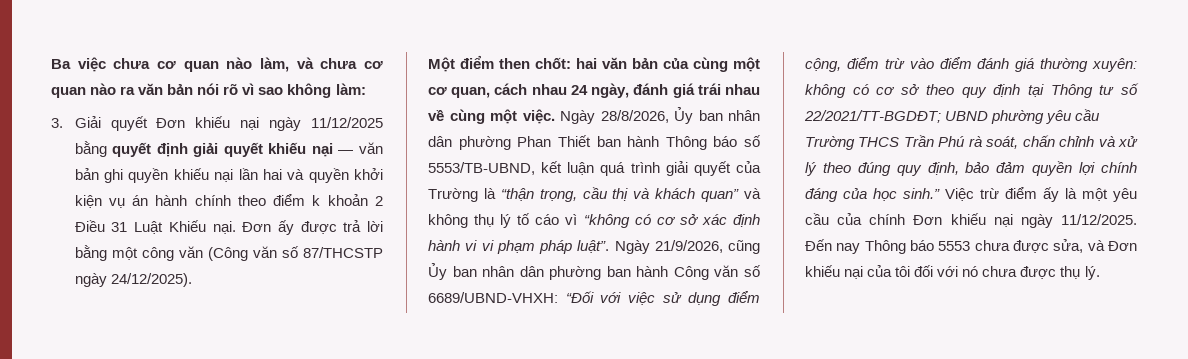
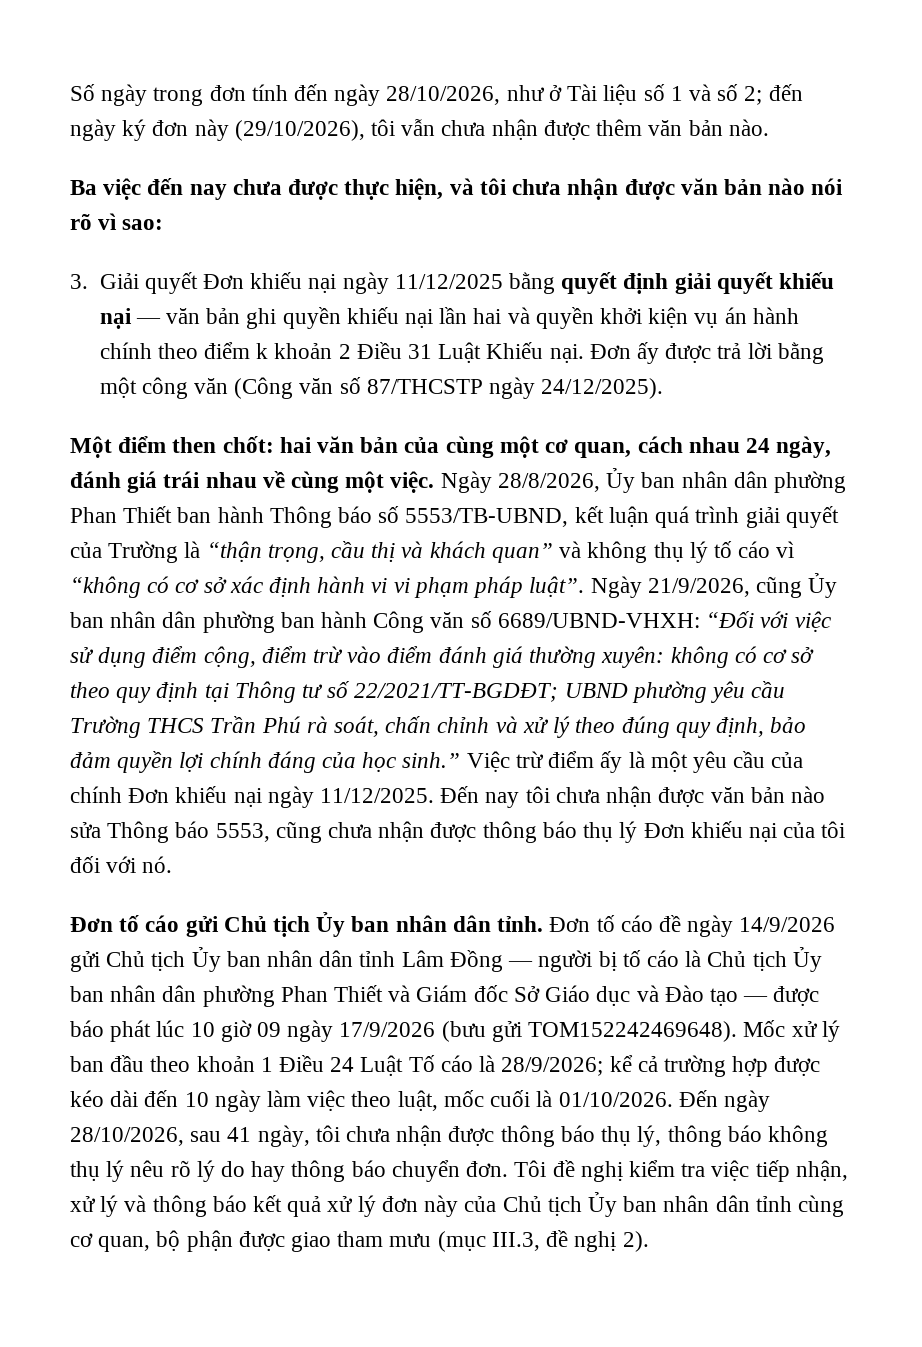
- Ba việc chưa cơ quan nào làm, và chưa cơ quan nào ra văn bản nói rõ vì sao không làm:
+ Số ngày trong đơn tính đến ngày 28/10/2026, như ở Tài liệu số 1 và số 2; đến ngày ký đơn này (29/10/2026), tôi vẫn chưa nhận được thêm văn bản nào.
+ Ba việc đến nay chưa được thực hiện, và tôi chưa nhận được văn bản nào nói rõ vì sao:
- Đến nay Thông báo 5553 chưa được sửa, và Đơn khiếu nại của tôi đối với nó chưa được thụ lý.
+ Đến nay tôi chưa nhận được văn bản nào sửa Thông báo 5553, cũng chưa nhận được thông báo thụ lý Đơn khiếu nại của tôi đối với nó.
+ Đơn tố cáo gửi Chủ tịch Ủy ban nhân dân tỉnh. Đơn tố cáo đề ngày 14/9/2026 gửi Chủ tịch Ủy ban nhân dân tỉnh Lâm Đồng — người bị tố cáo là Chủ tịch Ủy ban nhân dân phường Phan Thiết và Giám đốc Sở Giáo dục và Đào tạo — được báo phát lúc 10 giờ 09 ngày 17/9/2026 (bưu gửi TOM152242469648). Mốc xử lý ban đầu theo khoản 1 Điều 24 Luật Tố cáo là 28/9/2026; kể cả trường hợp được kéo dài đến 10 ngày làm việc theo luật, mốc cuối là 01/10/2026. Đến ngày 28/10/2026, sau 41 ngày, tôi chưa nhận được thông báo thụ lý, thông báo không thụ lý nêu rõ lý do hay thông báo chuyển đơn. Tôi đề nghị kiểm tra việc tiếp nhận, xử lý và thông báo kết quả xử lý đơn này của Chủ tịch Ủy ban nhân dân tỉnh cùng cơ quan, bộ phận được giao tham mưu (mục III.3, đề nghị 2).

